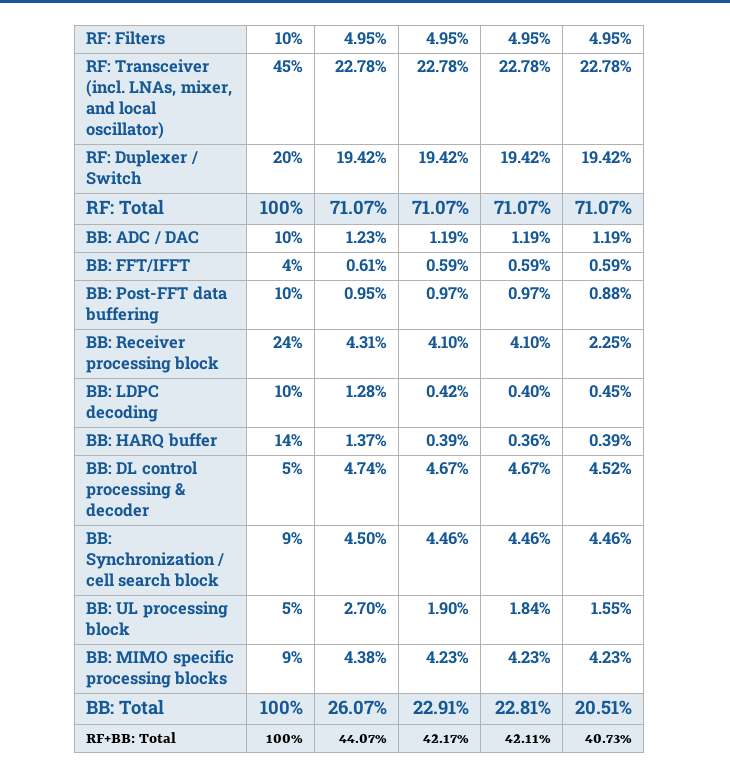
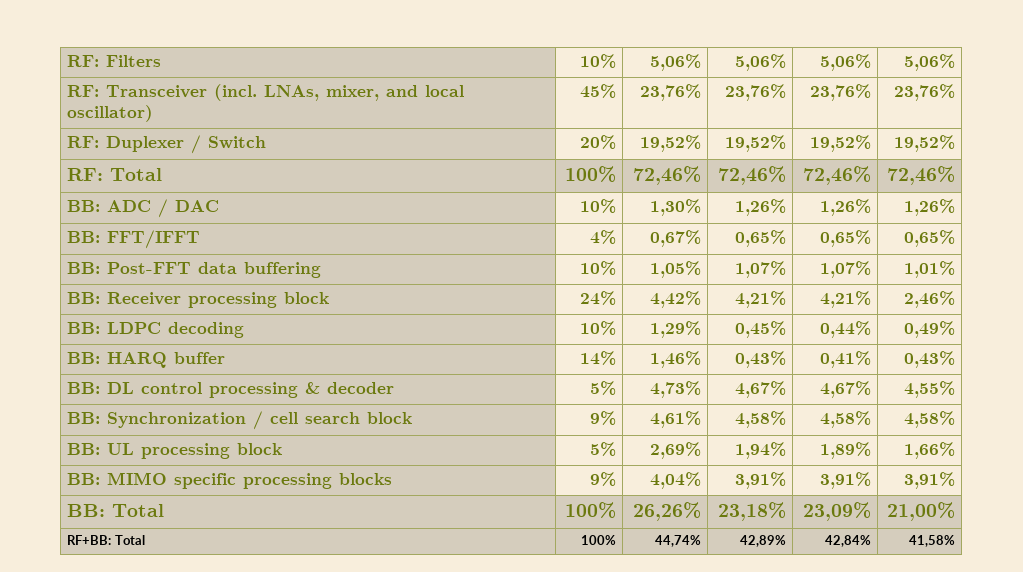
- RF: Filters | 10% | 4.95% | 4.95% | 4.95% | 4.95%
+ RF: Filters | 10% | 5,06% | 5,06% | 5,06% | 5,06%
- RF: Transceiver (incl. LNAs, mixer, and local oscillator) | 45% | 22.78% | 22.78% | 22.78% | 22.78%
+ RF: Transceiver (incl. LNAs, mixer, and local oscillator) | 45% | 23,76% | 23,76% | 23,76% | 23,76%
- RF: Duplexer / Switch | 20% | 19.42% | 19.42% | 19.42% | 19.42%
+ RF: Duplexer / Switch | 20% | 19,52% | 19,52% | 19,52% | 19,52%
- RF: Total | 100% | 71.07% | 71.07% | 71.07% | 71.07%
+ RF: Total | 100% | 72,46% | 72,46% | 72,46% | 72,46%
- BB: ADC / DAC | 10% | 1.23% | 1.19% | 1.19% | 1.19%
+ BB: ADC / DAC | 10% | 1,30% | 1,26% | 1,26% | 1,26%
- BB: FFT/IFFT | 4% | 0.61% | 0.59% | 0.59% | 0.59%
+ BB: FFT/IFFT | 4% | 0,67% | 0,65% | 0,65% | 0,65%
- BB: Post-FFT data buffering | 10% | 0.95% | 0.97% | 0.97% | 0.88%
+ BB: Post-FFT data buffering | 10% | 1,05% | 1,07% | 1,07% | 1,01%
- BB: Receiver processing block | 24% | 4.31% | 4.10% | 4.10% | 2.25%
+ BB: Receiver processing block | 24% | 4,42% | 4,21% | 4,21% | 2,46%
- BB: LDPC decoding | 10% | 1.28% | 0.42% | 0.40% | 0.45%
+ BB: LDPC decoding | 10% | 1,29% | 0,45% | 0,44% | 0,49%
- BB: HARQ buffer | 14% | 1.37% | 0.39% | 0.36% | 0.39%
+ BB: HARQ buffer | 14% | 1,46% | 0,43% | 0,41% | 0,43%
- BB: DL control processing & decoder | 5% | 4.74% | 4.67% | 4.67% | 4.52%
+ BB: DL control processing & decoder | 5% | 4,73% | 4,67% | 4,67% | 4,55%
- BB: Synchronization / cell search block | 9% | 4.50% | 4.46% | 4.46% | 4.46%
+ BB: Synchronization / cell search block | 9% | 4,61% | 4,58% | 4,58% | 4,58%
- BB: UL processing block | 5% | 2.70% | 1.90% | 1.84% | 1.55%
+ BB: UL processing block | 5% | 2,69% | 1,94% | 1,89% | 1,66%
- BB: MIMO specific processing blocks | 9% | 4.38% | 4.23% | 4.23% | 4.23%
+ BB: MIMO specific processing blocks | 9% | 4,04% | 3,91% | 3,91% | 3,91%
- BB: Total | 100% | 26.07% | 22.91% | 22.81% | 20.51%
+ BB: Total | 100% | 26,26% | 23,18% | 23,09% | 21,00%
- RF+BB: Total | 100% | 44.07% | 42.17% | 42.11% | 40.73%
+ RF+BB: Total | 100% | 44,74% | 42,89% | 42,84% | 41,58%

